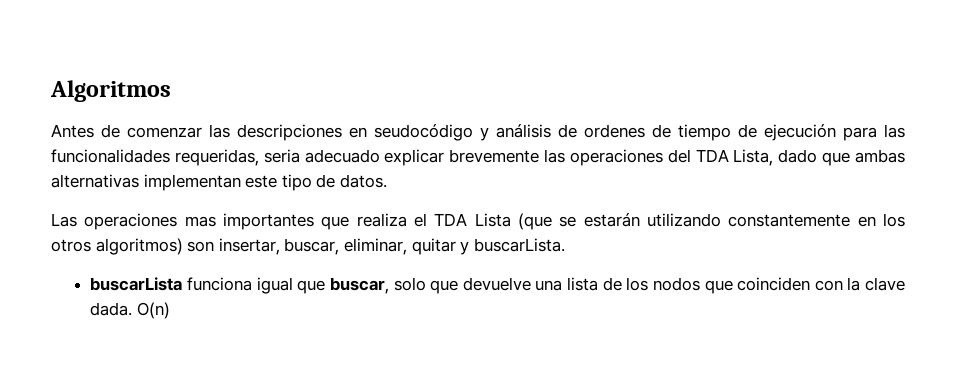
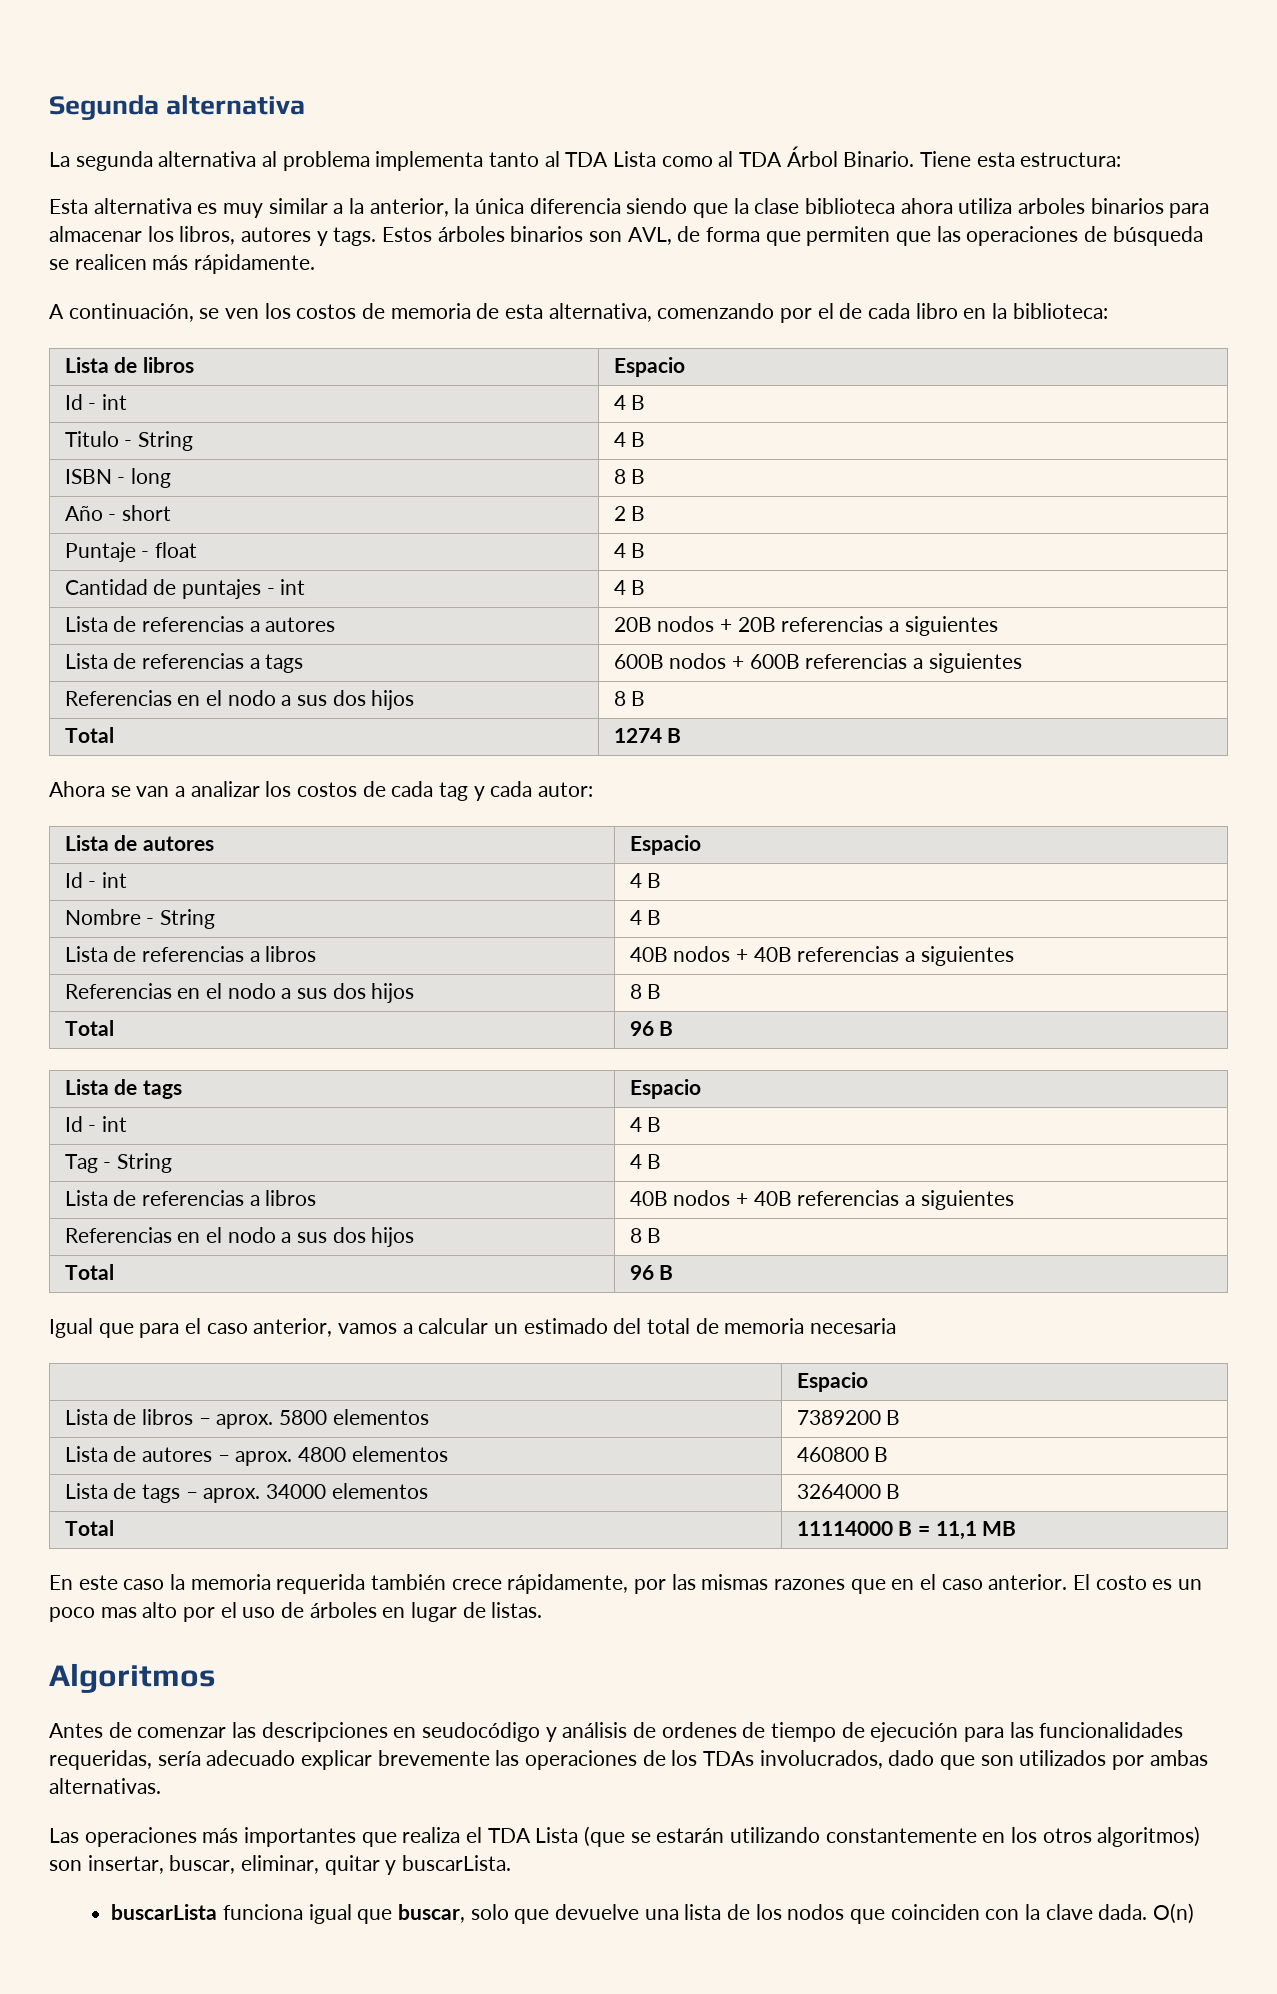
+ Segunda alternativa
+ La segunda alternativa al problema implementa tanto al TDA Lista como al TDA Árbol Binario. Tiene esta estructura:
+ Esta alternativa es muy similar a la anterior, la única diferencia siendo que la clase biblioteca ahora utiliza arboles binarios para almacenar los libros, autores y tags. Estos árboles binarios son AVL, de forma que permiten que las operaciones de búsqueda se realicen más rápidamente.
+ A continuación, se ven los costos de memoria de esta alternativa, comenzando por el de cada libro en la biblioteca:
+ Lista de libros | Espacio
+ Id - int | 4 B
+ Titulo - String | 4 B
+ ISBN - long | 8 B
+ Año - short | 2 B
+ Puntaje - float | 4 B
+ Cantidad de puntajes - int | 4 B
+ Lista de referencias a autores | 20B nodos + 20B referencias a siguientes
+ Lista de referencias a tags | 600B nodos + 600B referencias a siguientes
+ Referencias en el nodo a sus dos hijos | 8 B
+ Total | 1274 B
+ Ahora se van a analizar los costos de cada tag y cada autor:
+ Lista de autores | Espacio
+ Id - int | 4 B
+ Nombre - String | 4 B
+ Lista de referencias a libros | 40B nodos + 40B referencias a siguientes
+ Referencias en el nodo a sus dos hijos | 8 B
+ Total | 96 B
+ Lista de tags | Espacio
+ Id - int | 4 B
+ Tag - String | 4 B
+ Lista de referencias a libros | 40B nodos + 40B referencias a siguientes
+ Referencias en el nodo a sus dos hijos | 8 B
+ Total | 96 B
+ Igual que para el caso anterior, vamos a calcular un estimado del total de memoria necesaria
+ | Espacio
+ Lista de libros – aprox. 5800 elementos | 7389200 B
+ Lista de autores – aprox. 4800 elementos | 460800 B
+ Lista de tags – aprox. 34000 elementos | 3264000 B
+ Total | 11114000 B = 11,1 MB
+ En este caso la memoria requerida también crece rápidamente, por las mismas razones que en el caso anterior. El costo es un poco mas alto por el uso de árboles en lugar de listas.
- Antes de comenzar las descripciones en seudocódigo y análisis de ordenes de tiempo de ejecución para las funcionalidades requeridas, seria adecuado explicar brevemente las operaciones del TDA Lista, dado que ambas alternativas implementan este tipo de datos.
+ Antes de comenzar las descripciones en seudocódigo y análisis de ordenes de tiempo de ejecución para las funcionalidades requeridas, sería adecuado explicar brevemente las operaciones de los TDAs involucrados, dado que son utilizados por ambas alternativas.
- Las operaciones mas importantes que realiza el TDA Lista (que se estarán utilizando constantemente en los otros algoritmos) son insertar, buscar, eliminar, quitar y buscarLista.
+ Las operaciones más importantes que realiza el TDA Lista (que se estarán utilizando constantemente en los otros algoritmos) son insertar, buscar, eliminar, quitar y buscarLista.

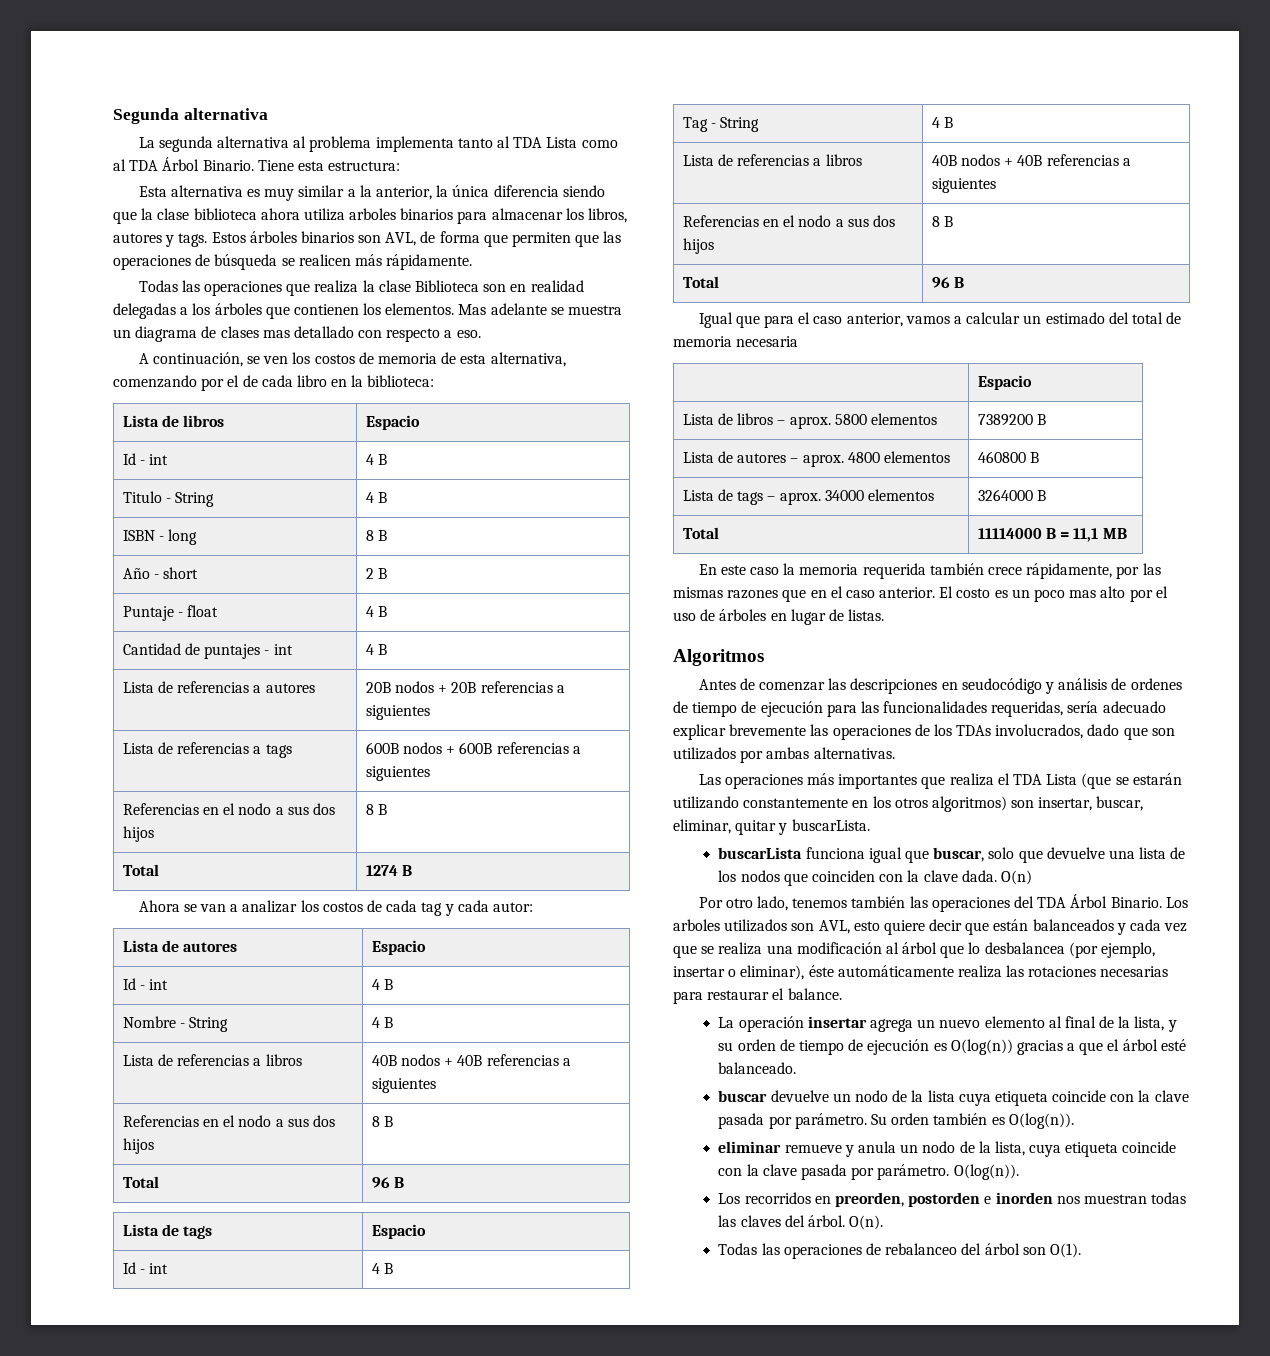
+ Todas las operaciones que realiza la clase Biblioteca son en realidad delegadas a los árboles que contienen los elementos. Mas adelante se muestra un diagrama de clases mas detallado con respecto a eso.
+ Por otro lado, tenemos también las operaciones del TDA Árbol Binario. Los arboles utilizados son AVL, esto quiere decir que están balanceados y cada vez que se realiza una modificación al árbol que lo desbalancea (por ejemplo, insertar o eliminar), éste automáticamente realiza las rotaciones necesarias para restaurar el balance.
+ La operación insertar agrega un nuevo elemento al final de la lista, y su orden de tiempo de ejecución es O(log(n)) gracias a que el árbol esté balanceado.
+ buscar devuelve un nodo de la lista cuya etiqueta coincide con la clave pasada por parámetro. Su orden también es O(log(n)).
+ eliminar remueve y anula un nodo de la lista, cuya etiqueta coincide con la clave pasada por parámetro. O(log(n)).
+ Los recorridos en preorden, postorden e inorden nos muestran todas las claves del árbol. O(n).
+ Todas las operaciones de rebalanceo del árbol son O(1).

